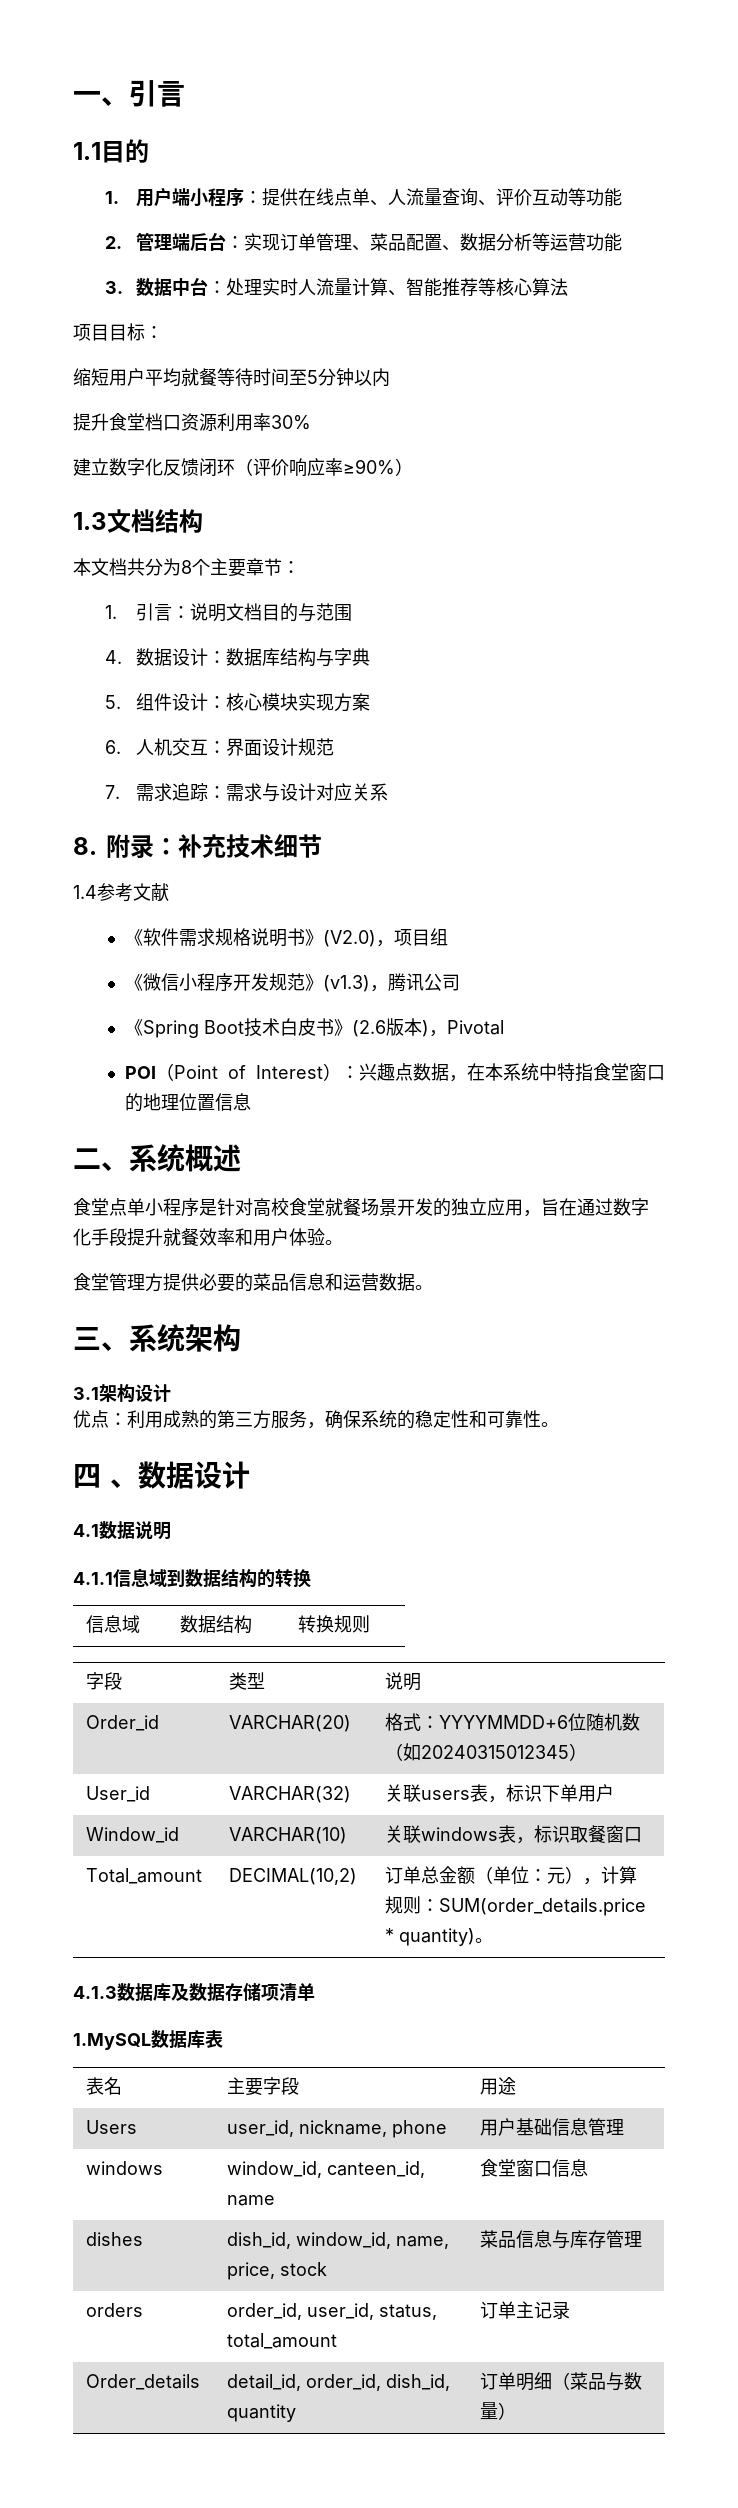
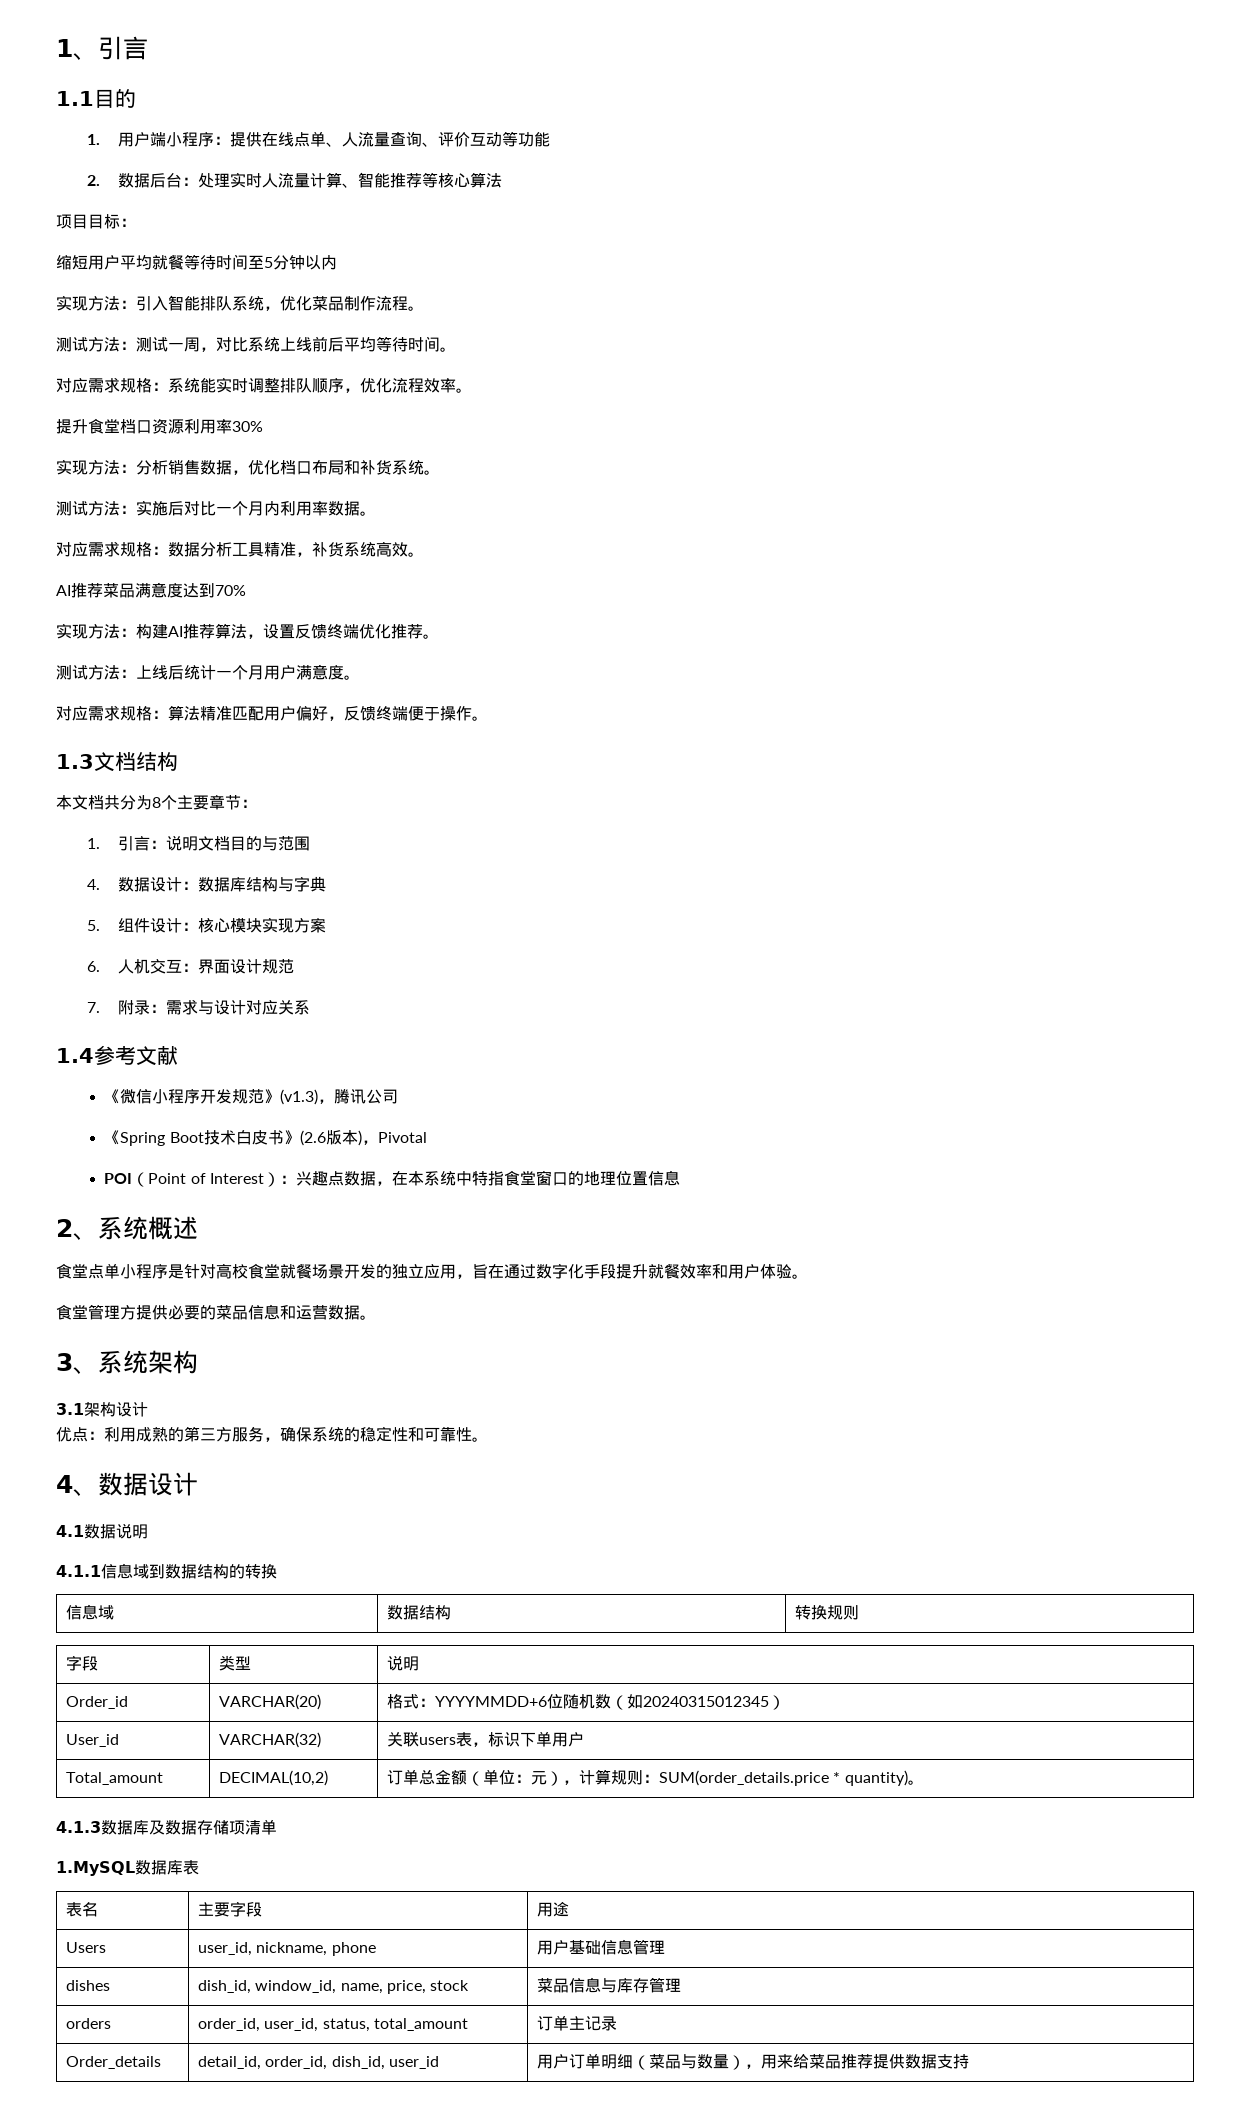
- 一、引言
+ 1、引言
- 2.管理端后台：实现订单管理、菜品配置、数据分析等运营功能
- 3.数据中台：处理实时人流量计算、智能推荐等核心算法
+ 2.数据后台：处理实时人流量计算、智能推荐等核心算法
+ 实现方法：引入智能排队系统，优化菜品制作流程。
+ 测试方法：测试一周，对比系统上线前后平均等待时间。
+ 对应需求规格：系统能实时调整排队顺序，优化流程效率。
- 建立数字化反馈闭环（评价响应率≥90%）
+ 实现方法：分析销售数据，优化档口布局和补货系统。
+ 测试方法：实施后对比一个月内利用率数据。
+ 对应需求规格：数据分析工具精准，补货系统高效。
+ AI推荐菜品满意度达到70%
+ 实现方法：构建AI推荐算法，设置反馈终端优化推荐。
+ 测试方法：上线后统计一个月用户满意度。
+ 对应需求规格：算法精准匹配用户偏好，反馈终端便于操作。
- 7.需求追踪：需求与设计对应关系
+ 7.附录：需求与设计对应关系
- 8.附录：补充技术细节
  1.4参考文献
- 《软件需求规格说明书》(V2.0)，项目组
- 二、系统概述
+ 2、系统概述
- 三、系统架构
+ 3、系统架构
- 四、数据设计
+ 4、数据设计
- Window_id | VARCHAR(10) | 关联windows表，标识取餐窗口
- windows | window_id, canteen_id, name | 食堂窗口信息
- Order_details | detail_id, order_id, dish_id, quantity | 订单明细（菜品与数量）
+ Order_details | detail_id, order_id, dish_id, user_id | 用户订单明细（菜品与数量），用来给菜品推荐提供数据支持

